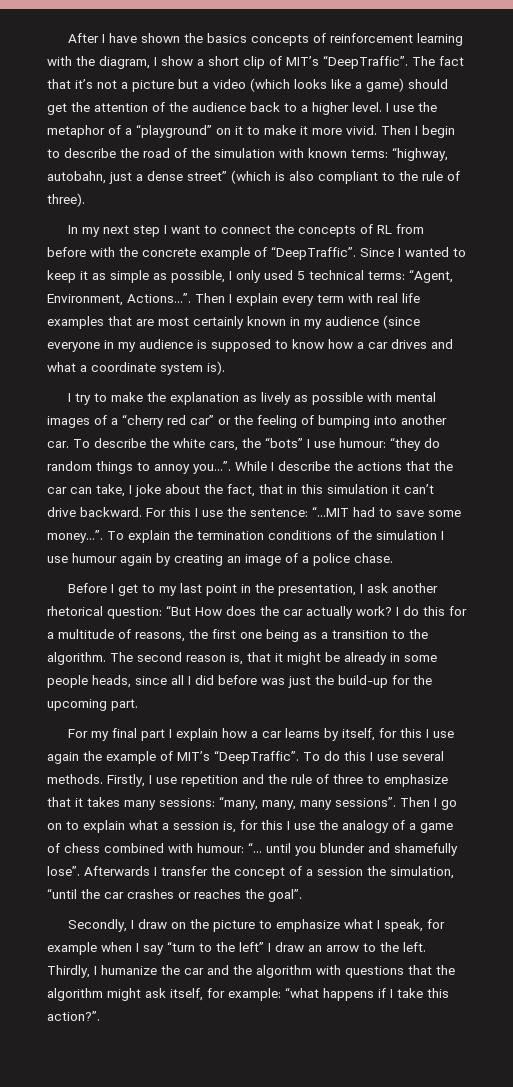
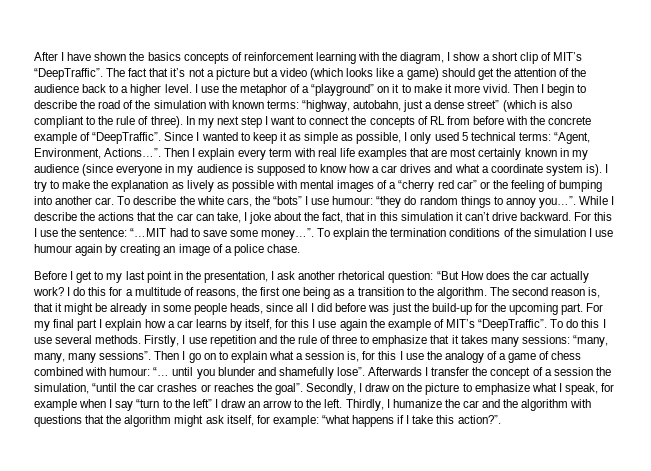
- Then I begin to describe the road of the simulation with known terms: “highway, autobahn, just a dense street” (which is also compliant to the rule of three).
- In my next step I want to connect the concepts of RL from before with the concrete example of “DeepTraffic”.
+ Then I begin to describe the road of the simulation with known terms: “highway, autobahn, just a dense street” (which is also compliant to the rule of three). In my next step I want to connect the concepts of RL from before with the concrete example of “DeepTraffic”.
- Then I explain every term with real life examples that are most certainly known in my audience (since everyone in my audience is supposed to know how a car drives and what a coordinate system is).
- I try to make the explanation as lively as possible with mental images of a “cherry red car” or the feeling of bumping into another car.
+ Then I explain every term with real life examples that are most certainly known in my audience (since everyone in my audience is supposed to know how a car drives and what a coordinate system is). I try to make the explanation as lively as possible with mental images of a “cherry red car” or the feeling of bumping into another car.
- The second reason is, that it might be already in some people heads, since all I did before was just the build-up for the upcoming part.
- For my final part I explain how a car learns by itself, for this I use again the example of MIT’s “DeepTraffic”.
+ The second reason is, that it might be already in some people heads, since all I did before was just the build-up for the upcoming part. For my final part I explain how a car learns by itself, for this I use again the example of MIT’s “DeepTraffic”.
- Afterwards I transfer the concept of a session the simulation, “until the car crashes or reaches the goal”.
- Secondly, I draw on the picture to emphasize what I speak, for example when I say “turn to the left” I draw an arrow to the left.
+ Afterwards I transfer the concept of a session the simulation, “until the car crashes or reaches the goal”. Secondly, I draw on the picture to emphasize what I speak, for example when I say “turn to the left” I draw an arrow to the left.

